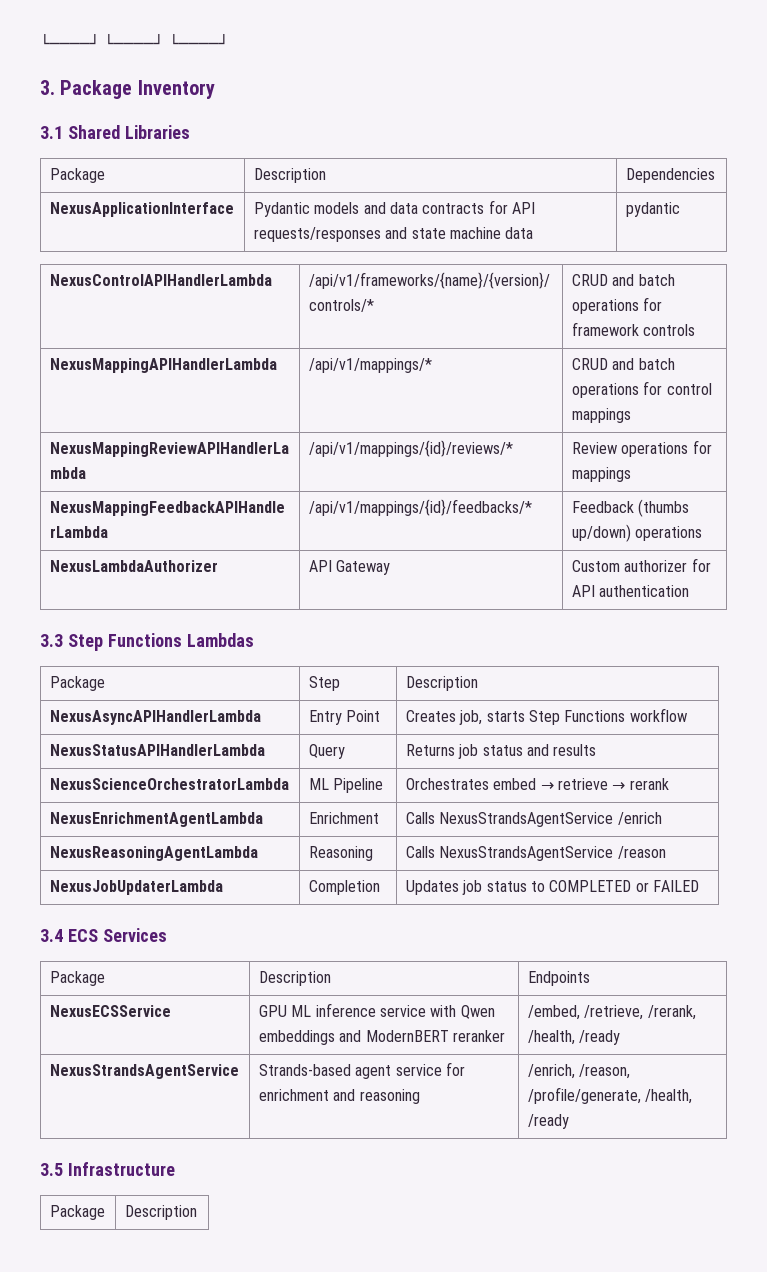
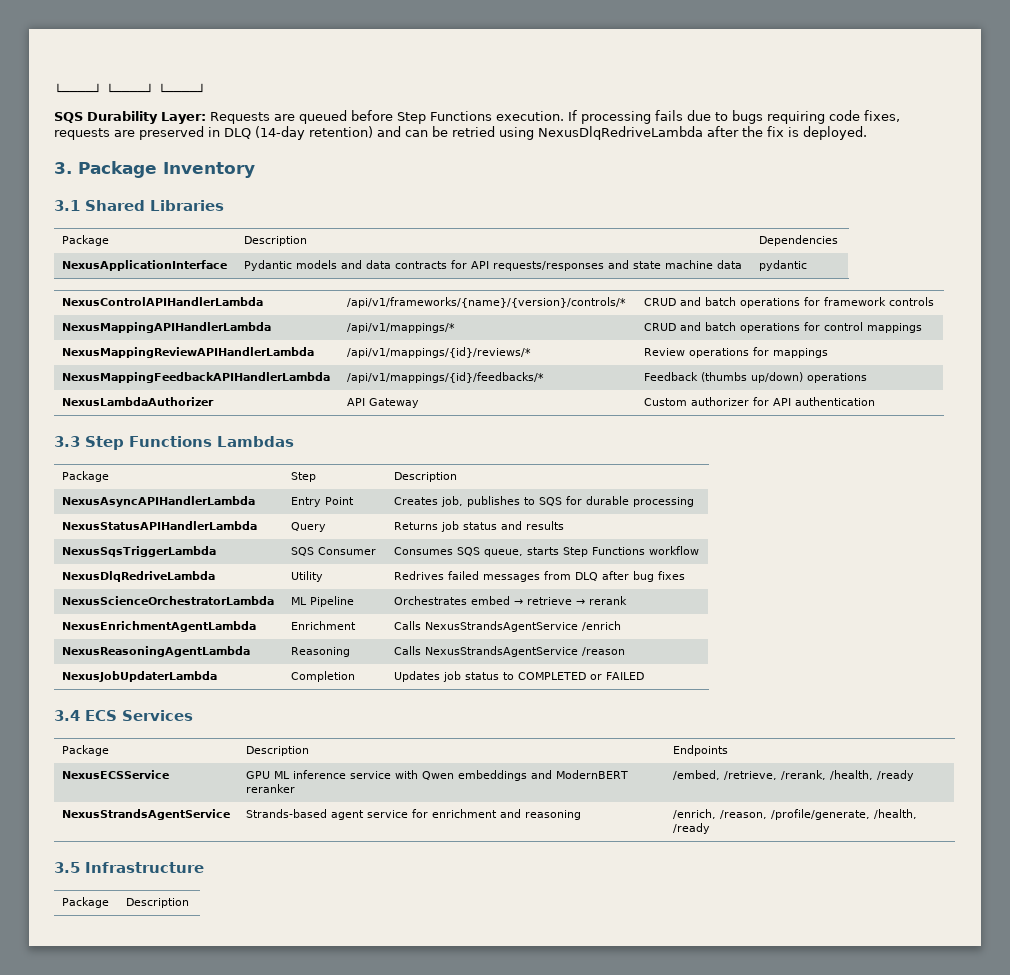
+ SQS Durability Layer: Requests are queued before Step Functions execution. If processing fails due to bugs requiring code fixes, requests are preserved in DLQ (14-day retention) and can be retried using NexusDlqRedriveLambda after the fix is deployed.
- NexusAsyncAPIHandlerLambda | Entry Point | Creates job, starts Step Functions workflow
+ NexusAsyncAPIHandlerLambda | Entry Point | Creates job, publishes to SQS for durable processing
+ NexusSqsTriggerLambda | SQS Consumer | Consumes SQS queue, starts Step Functions workflow
+ NexusDlqRedriveLambda | Utility | Redrives failed messages from DLQ after bug fixes

